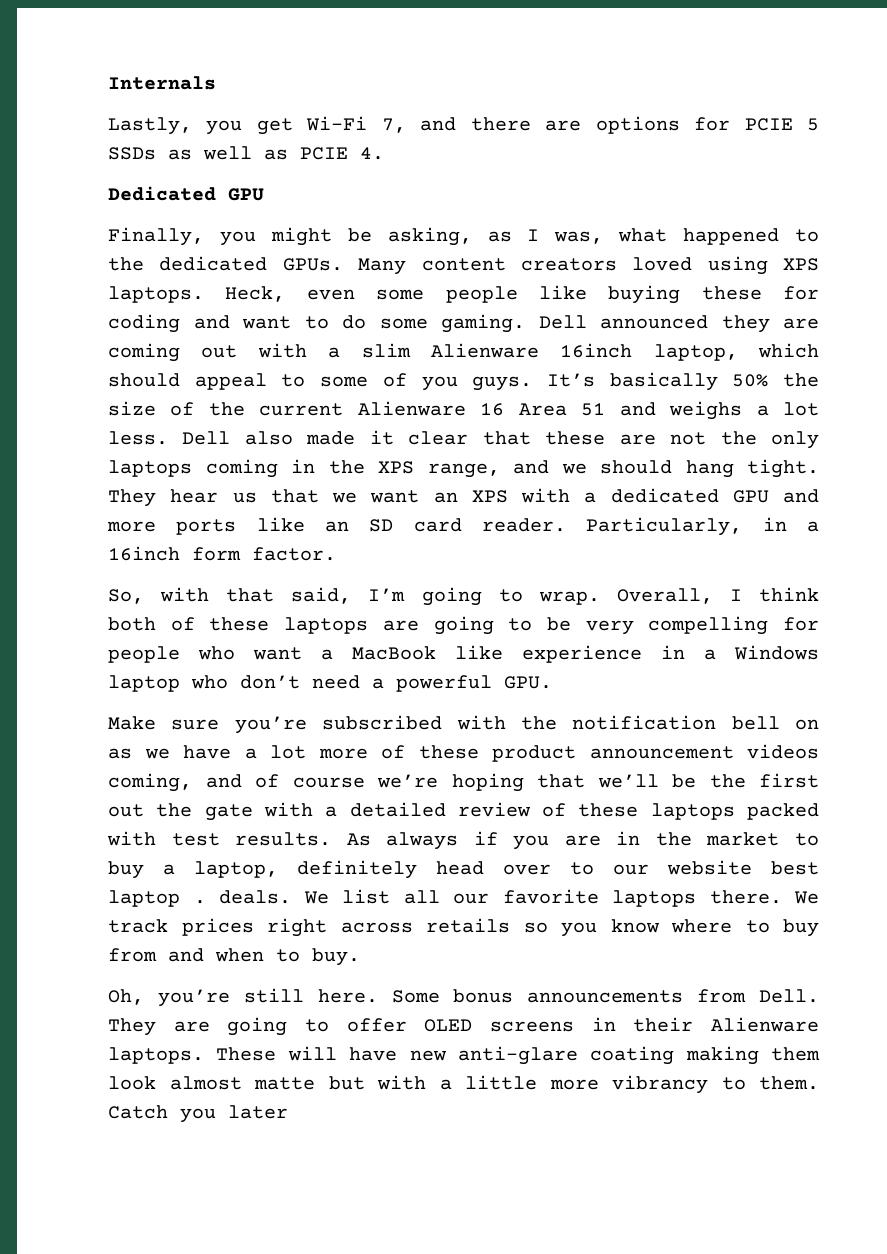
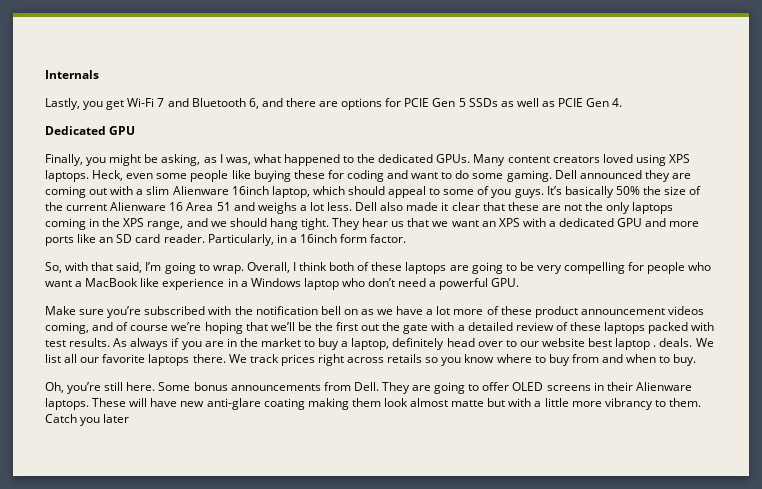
- Lastly, you get Wi-Fi 7, and there are options for PCIE 5 SSDs as well as PCIE 4.
+ Lastly, you get Wi-Fi 7 and Bluetooth 6, and there are options for PCIE Gen 5 SSDs as well as PCIE Gen 4.

